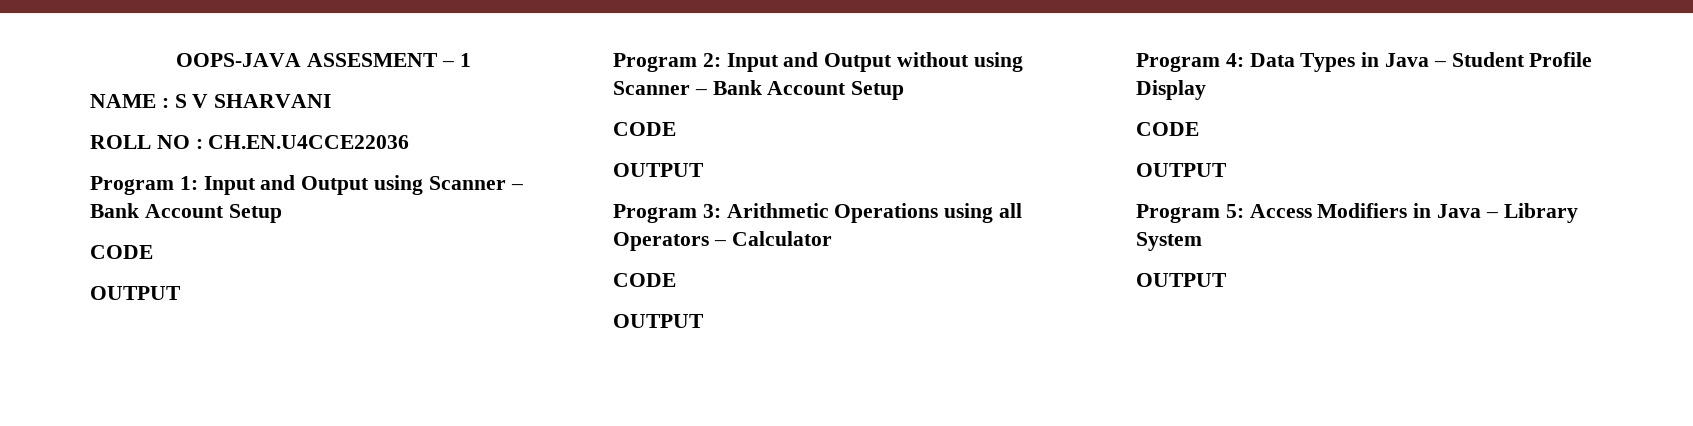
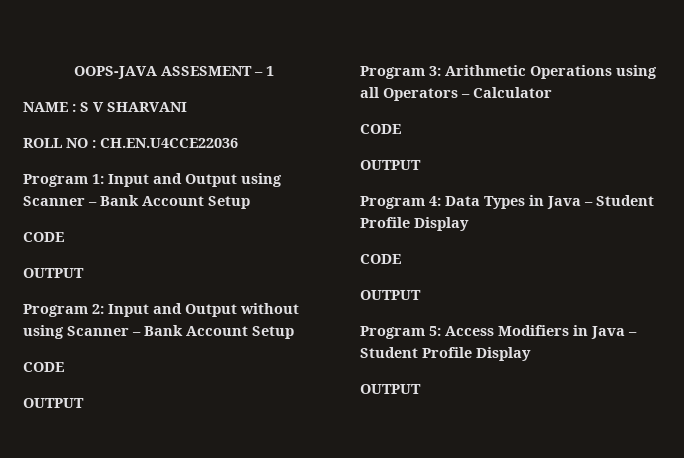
- Program 5: Access Modifiers in Java – Library System
+ Program 5: Access Modifiers in Java – Student Profile Display

